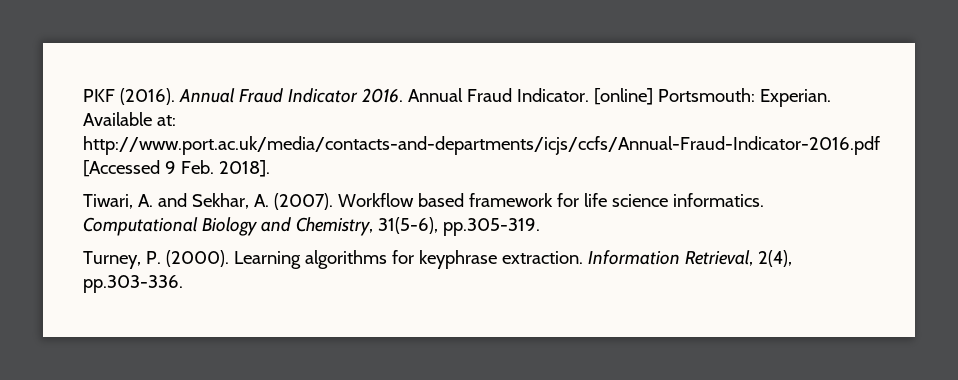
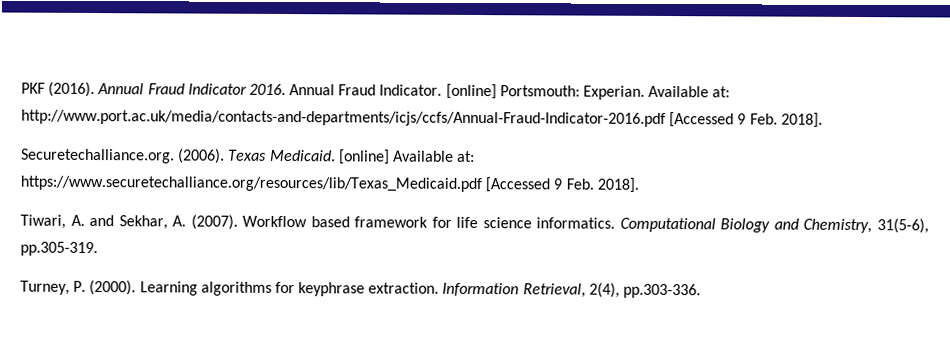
+ Securetechalliance.org. (2006). Texas Medicaid. [online] Available at: https://www.securetechalliance.org/resources/lib/Texas_Medicaid.pdf [Accessed 9 Feb. 2018].

